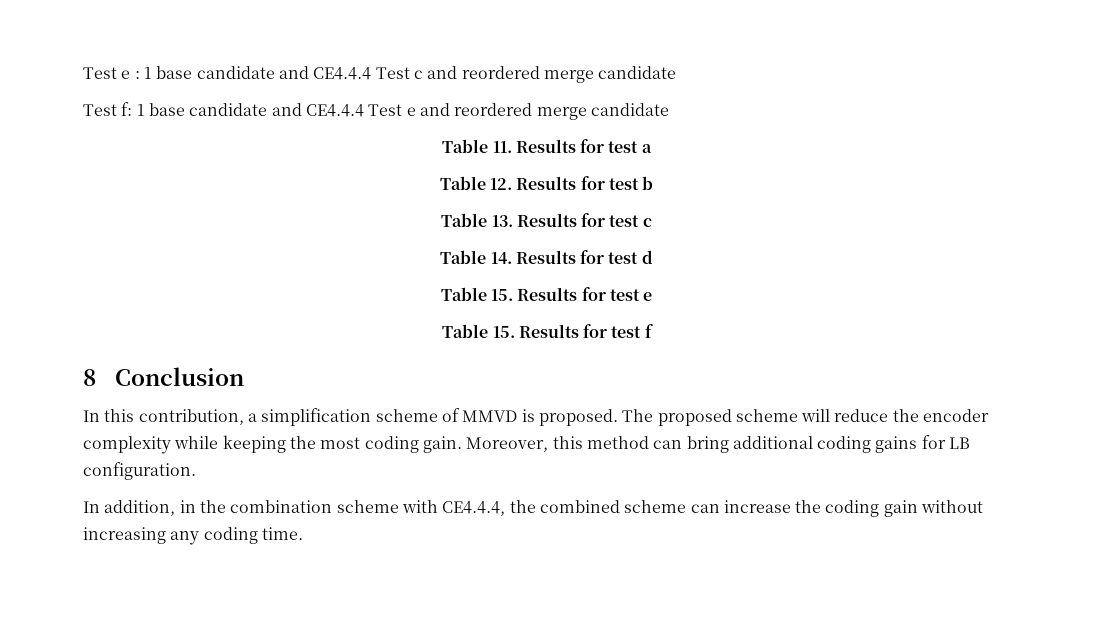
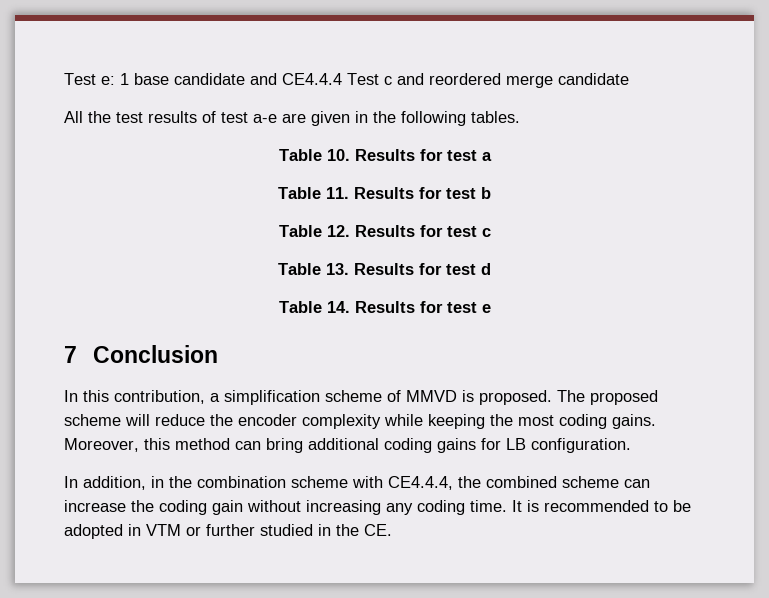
- Test e : 1 base candidate and CE4.4.4 Test c and reordered merge candidate
+ Test e: 1 base candidate and CE4.4.4 Test c and reordered merge candidate
- Test f: 1 base candidate and CE4.4.4 Test e and reordered merge candidate
+ All the test results of test a-e are given in the following tables.
+ Table 10. Results for test a
- Table 11. Results for test a
+ Table 11. Results for test b
- Table 12. Results for test b
+ Table 12. Results for test c
- Table 13. Results for test c
+ Table 13. Results for test d
- Table 14. Results for test d
- Table 15. Results for test e
- Table 15. Results for test f
- 8 Conclusion
+ Table 14. Results for test e
+ 7 Conclusion
- The proposed scheme will reduce the encoder complexity while keeping the most coding gain.
+ The proposed scheme will reduce the encoder complexity while keeping the most coding gains.
+ It is recommended to be adopted in VTM or further studied in the CE.

